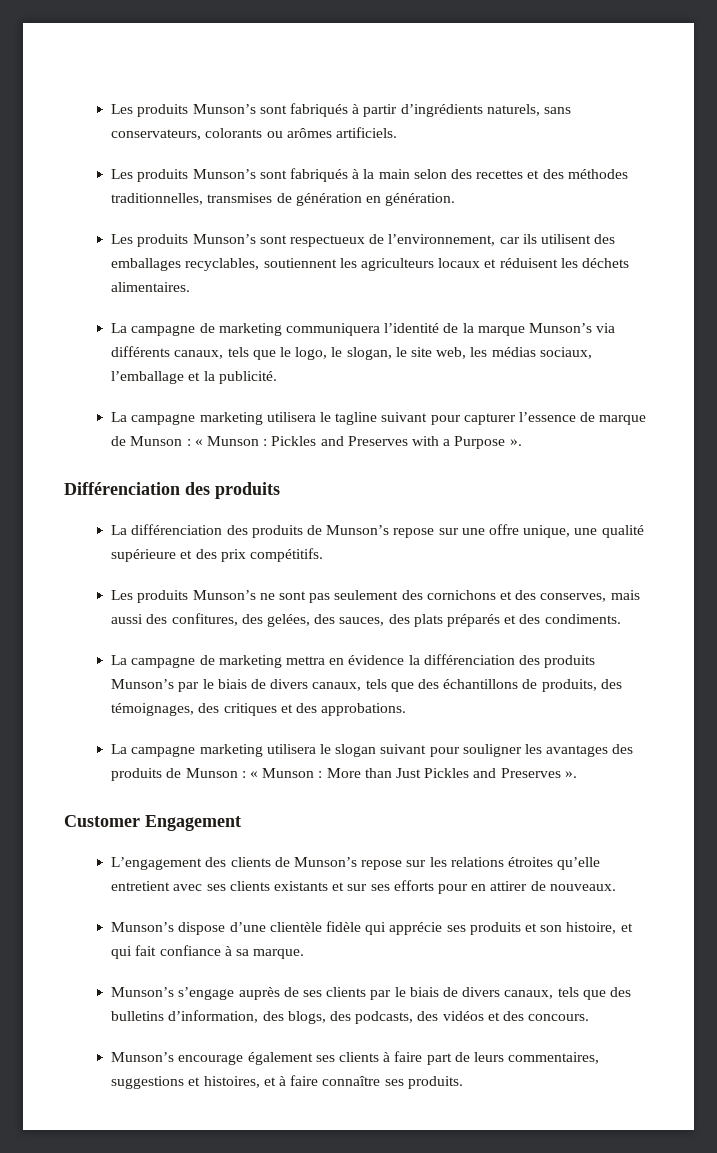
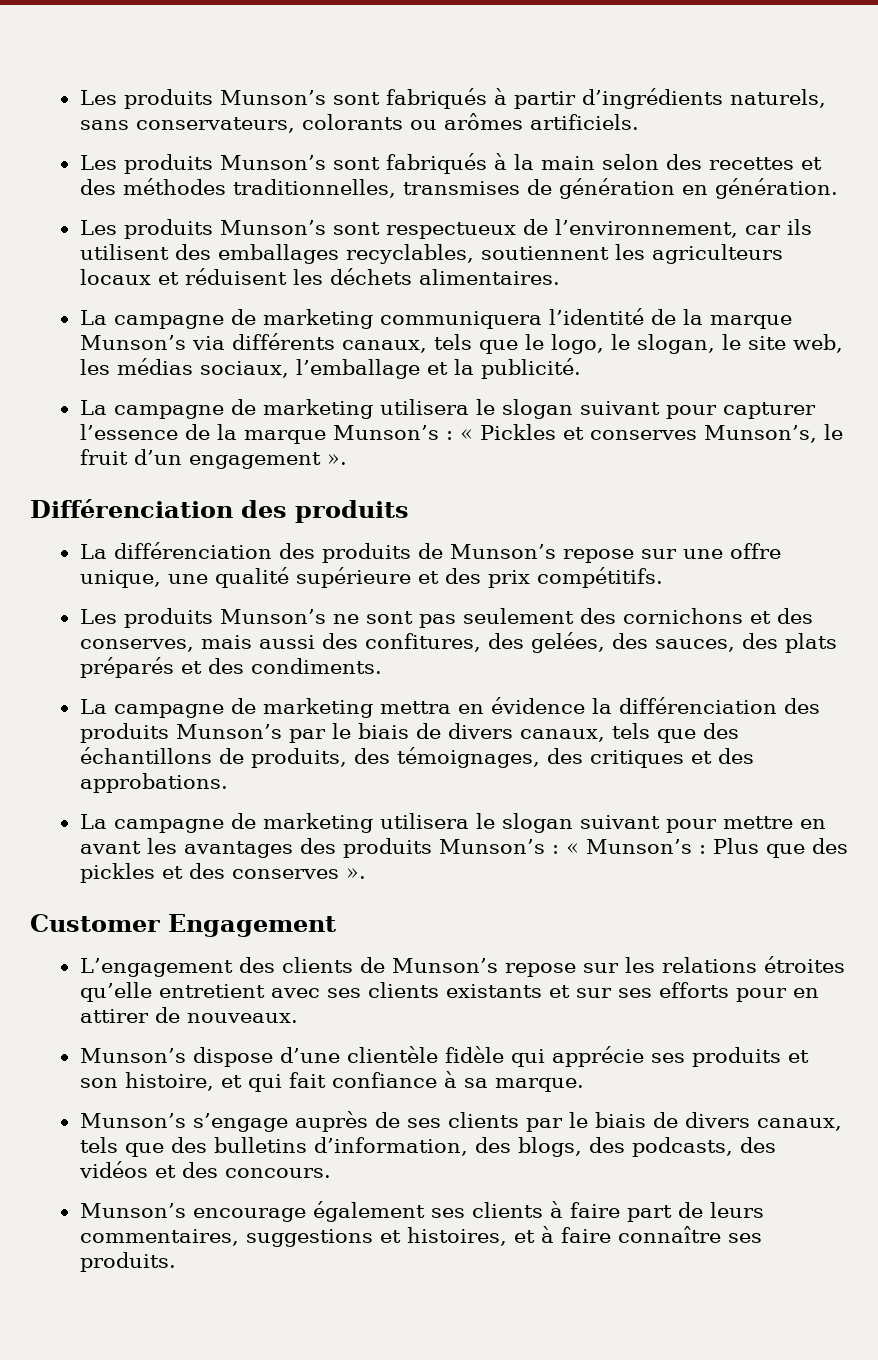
- La campagne marketing utilisera le tagline suivant pour capturer l’essence de marque de Munson : « Munson : Pickles and Preserves with a Purpose ».
+ La campagne de marketing utilisera le slogan suivant pour capturer l’essence de la marque Munson’s : « Pickles et conserves Munson’s, le fruit d’un engagement ».
- La campagne marketing utilisera le slogan suivant pour souligner les avantages des produits de Munson : « Munson : More than Just Pickles and Preserves ».
+ La campagne de marketing utilisera le slogan suivant pour mettre en avant les avantages des produits Munson’s : « Munson’s : Plus que des pickles et des conserves ».

